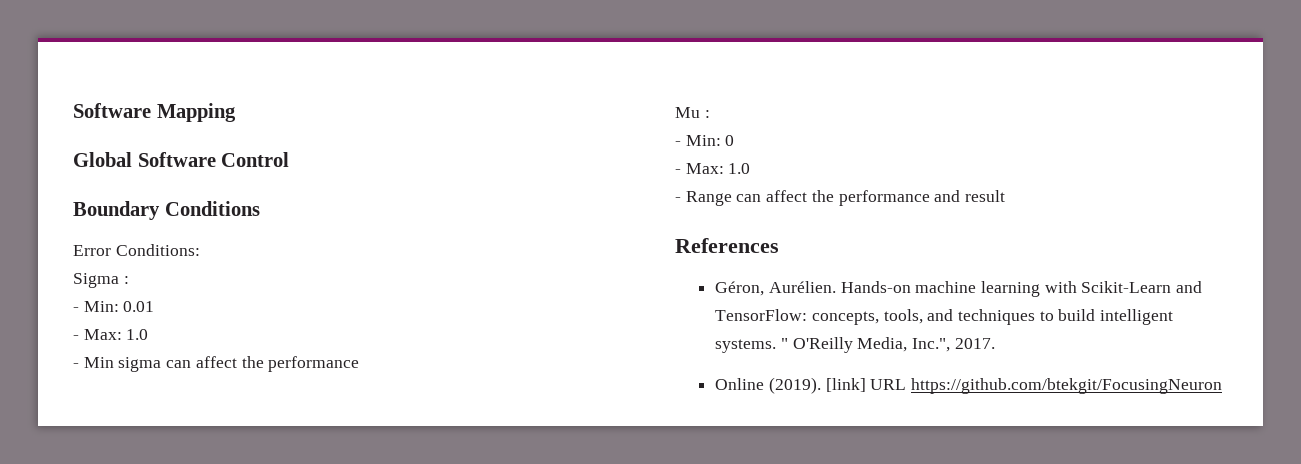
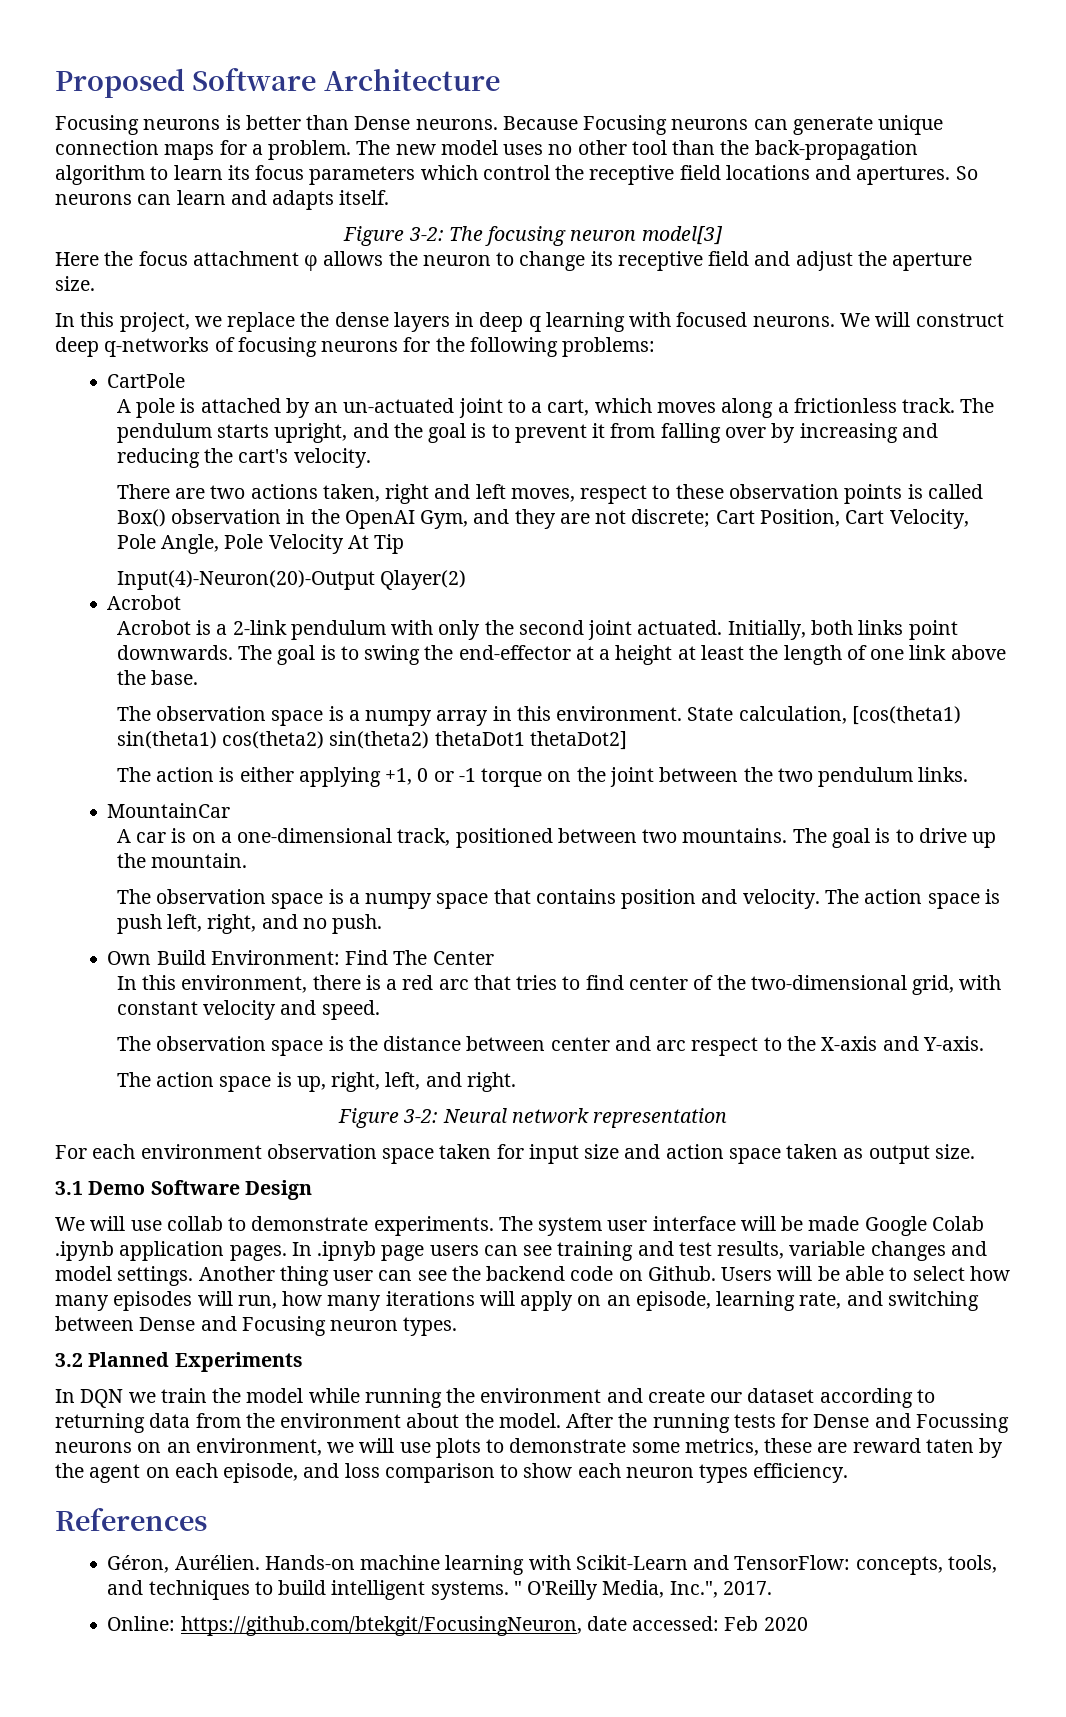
- Software Mapping
- Global Software Control
- Boundary Conditions
- Error Conditions:
- Sigma :
- - Min: 0.01
- - Max: 1.0
- - Min sigma can affect the performance
- Mu :
- - Min: 0
- - Max: 1.0
- - Range can affect the performance and result
+ Proposed Software Architecture
+ Focusing neurons is better than Dense neurons. Because Focusing neurons can generate unique connection maps for a problem. The new model uses no other tool than the back-propagation algorithm to learn its focus parameters which control the receptive field locations and apertures. So neurons can learn and adapts itself.
+ Figure 3-2: The focusing neuron model[3]
+ Here the focus attachment φ allows the neuron to change its receptive field and adjust the aperture size.
+ In this project, we replace the dense layers in deep q learning with focused neurons. We will construct deep q-networks of focusing neurons for the following problems:
+ CartPole
+ A pole is attached by an un-actuated joint to a cart, which moves along a frictionless track. The pendulum starts upright, and the goal is to prevent it from falling over by increasing and reducing the cart's velocity.
+ There are two actions taken, right and left moves, respect to these observation points is called Box() observation in the OpenAI Gym, and they are not discrete; Cart Position, Cart Velocity, Pole Angle, Pole Velocity At Tip
+ Input(4)-Neuron(20)-Output Qlayer(2)
+ Acrobot
+ Acrobot is a 2-link pendulum with only the second joint actuated. Initially, both links point downwards. The goal is to swing the end-effector at a height at least the length of one link above the base.
+ The observation space is a numpy array in this environment. State calculation, [cos(theta1) sin(theta1) cos(theta2) sin(theta2) thetaDot1 thetaDot2]
+ The action is either applying +1, 0 or -1 torque on the joint between the two pendulum links.
+ MountainCar
+ A car is on a one-dimensional track, positioned between two mountains. The goal is to drive up the mountain.
+ The observation space is a numpy space that contains position and velocity. The action space is push left, right, and no push.
+ Own Build Environment: Find The Center
+ In this environment, there is a red arc that tries to find center of the two-dimensional grid, with constant velocity and speed.
+ The observation space is the distance between center and arc respect to the X-axis and Y-axis.
+ The action space is up, right, left, and right.
+ Figure 3-2: Neural network representation
+ For each environment observation space taken for input size and action space taken as output size.
+ 3.1 Demo Software Design
+ We will use collab to demonstrate experiments. The system user interface will be made Google Colab .ipynb application pages. In .ipnyb page users can see training and test results, variable changes and model settings. Another thing user can see the backend code on Github. Users will be able to select how many episodes will run, how many iterations will apply on an episode, learning rate, and switching between Dense and Focusing neuron types.
+ 3.2 Planned Experiments
+ In DQN we train the model while running the environment and create our dataset according to returning data from the environment about the model. After the running tests for Dense and Focussing neurons on an environment, we will use plots to demonstrate some metrics, these are reward taten by the agent on each episode, and loss comparison to show each neuron types efficiency.
- Online (2019). [link] URL https://github.com/btekgit/FocusingNeuron
+ Online: https://github.com/btekgit/FocusingNeuron, date accessed: Feb 2020

